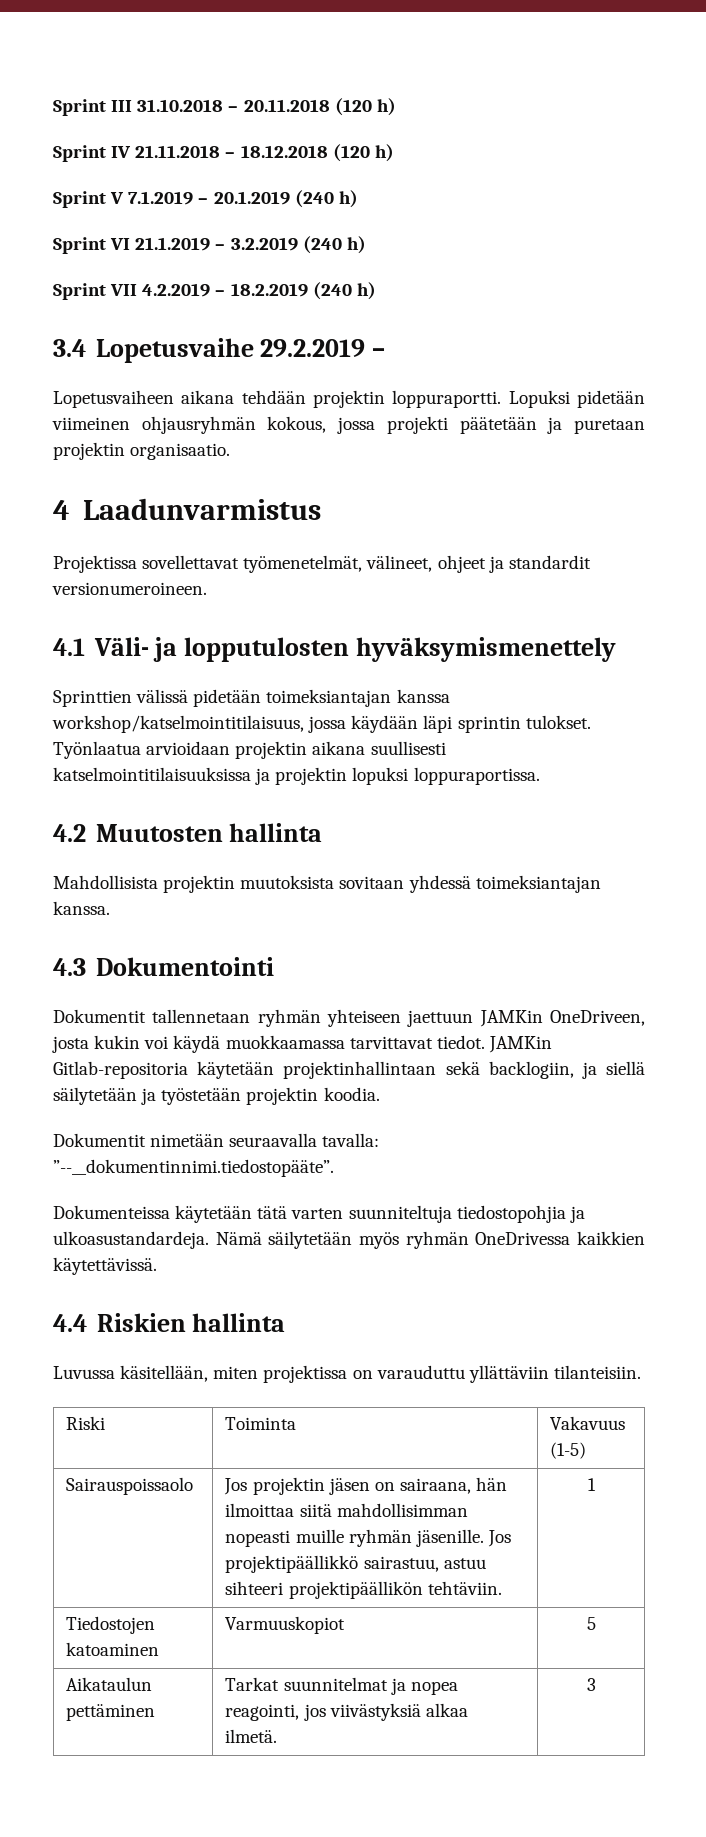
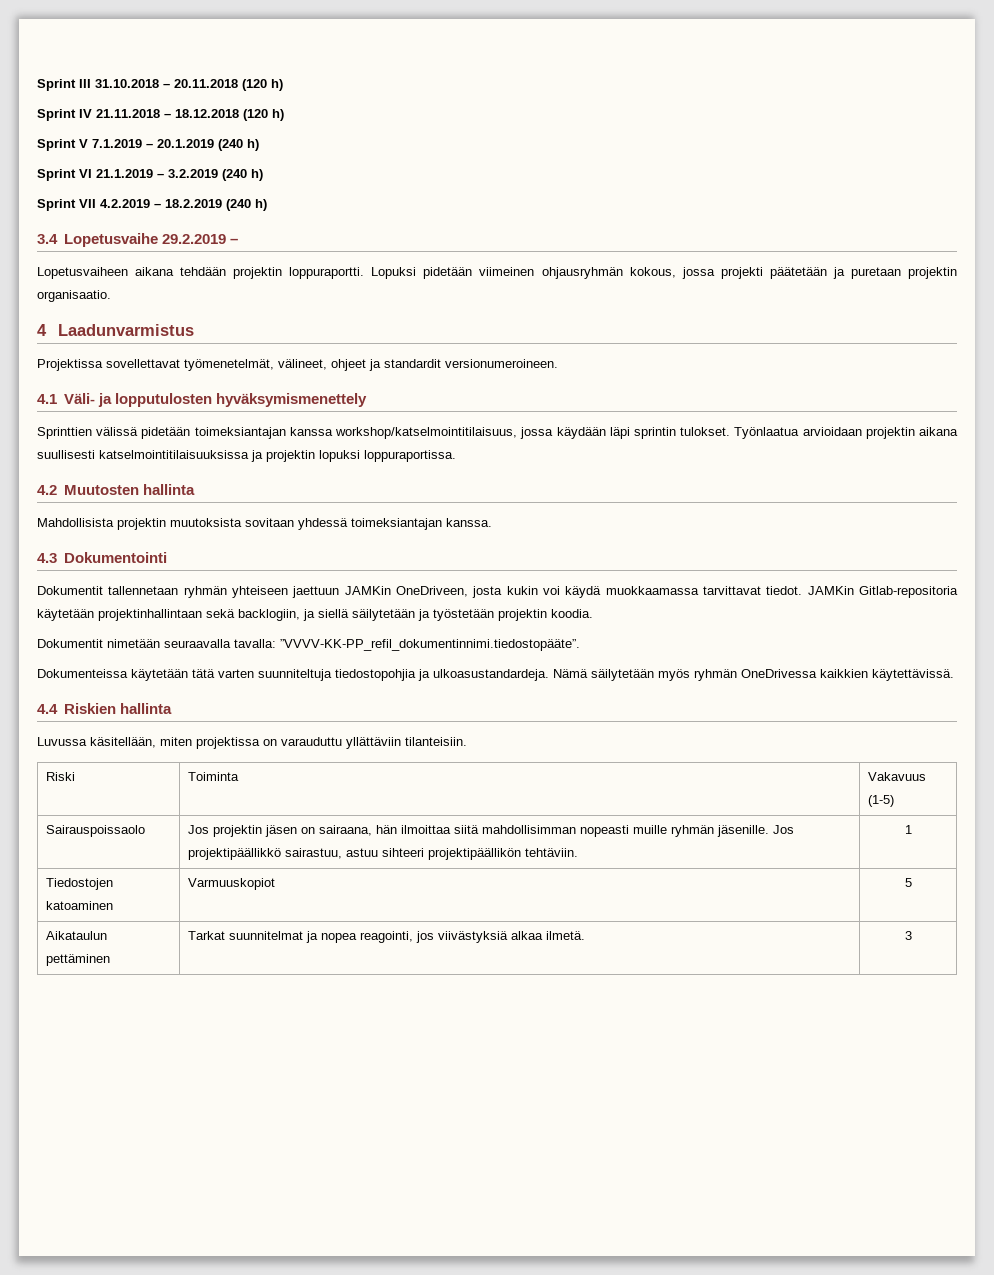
- Dokumentit nimetään seuraavalla tavalla: ”--__dokumentinnimi.tiedostopääte”.
+ Dokumentit nimetään seuraavalla tavalla: ”VVVV-KK-PP_refil_dokumentinnimi.tiedostopääte”.

